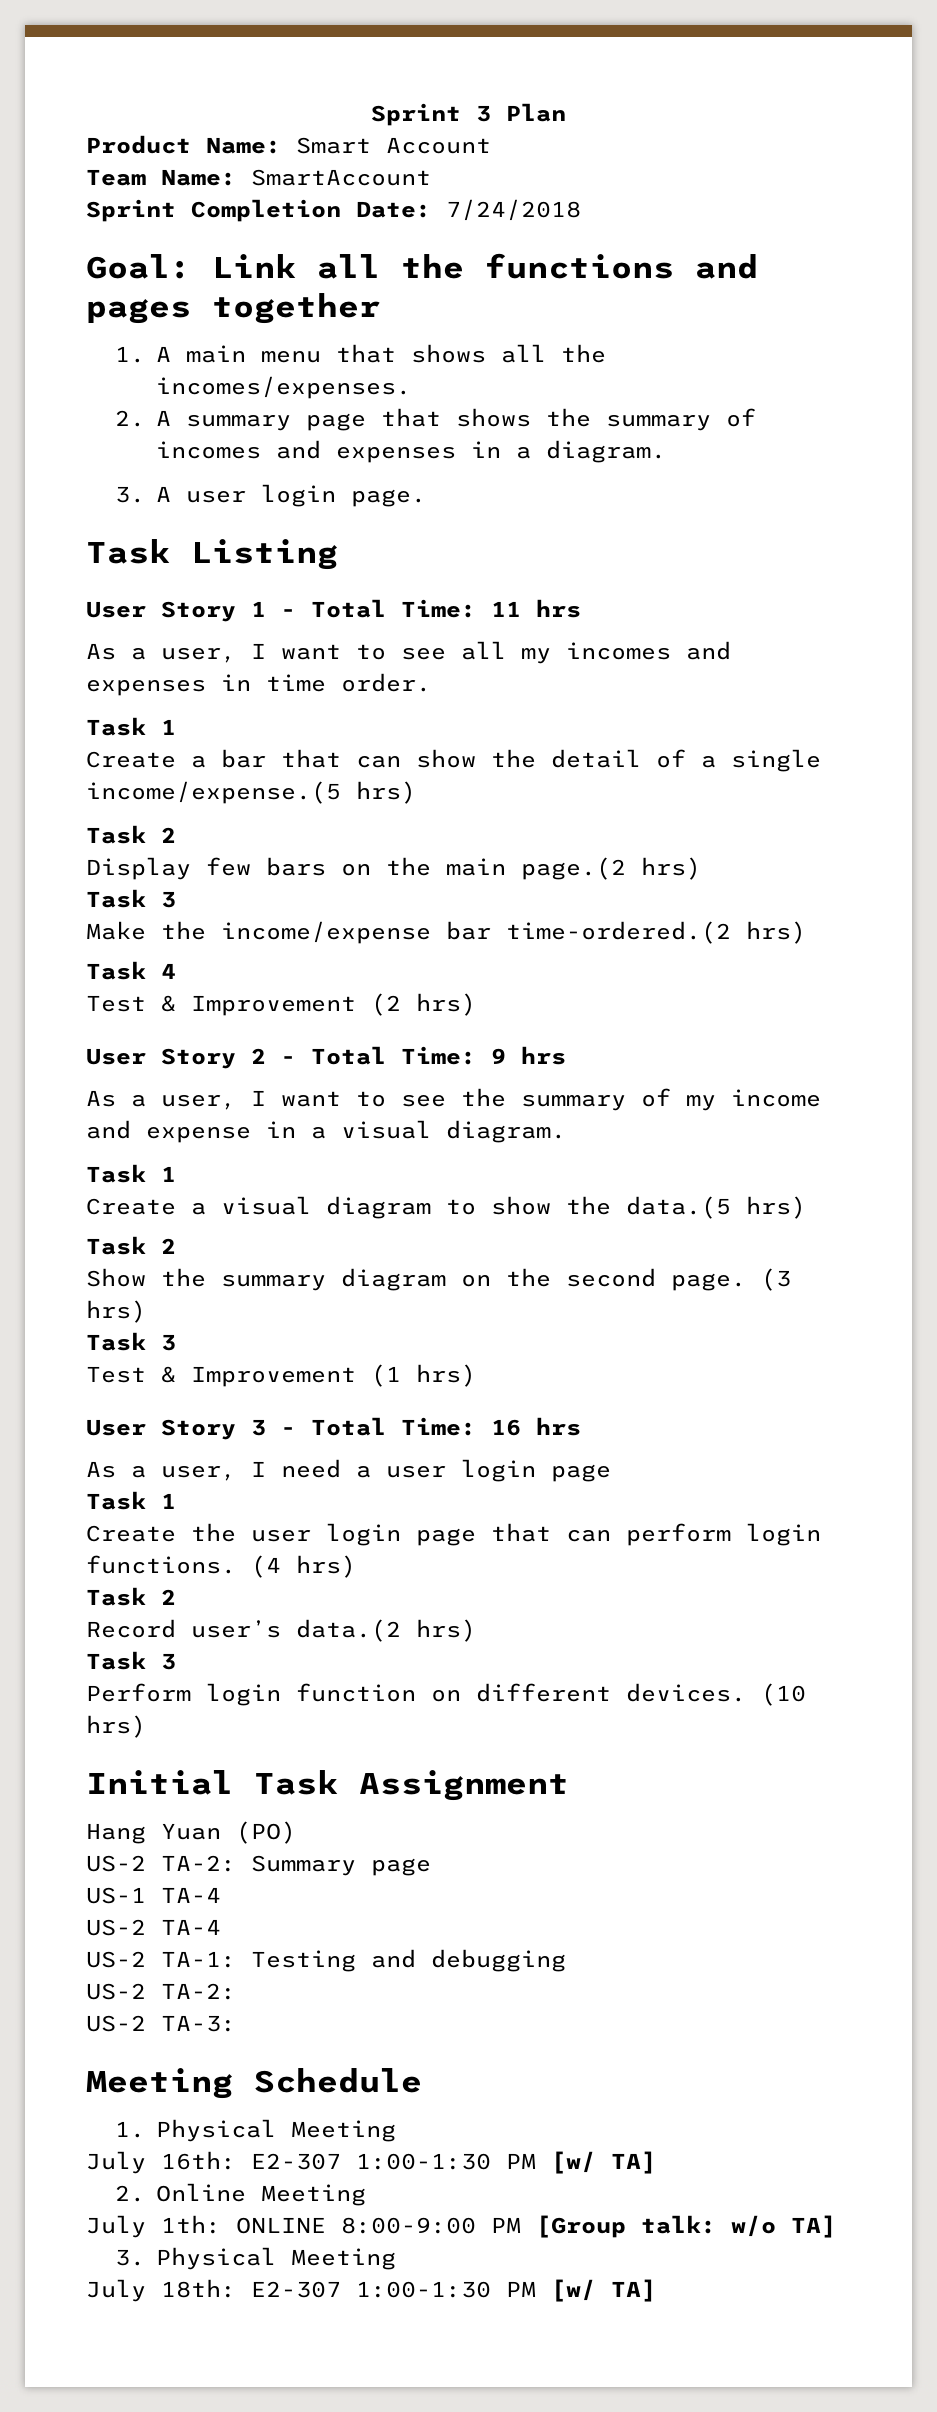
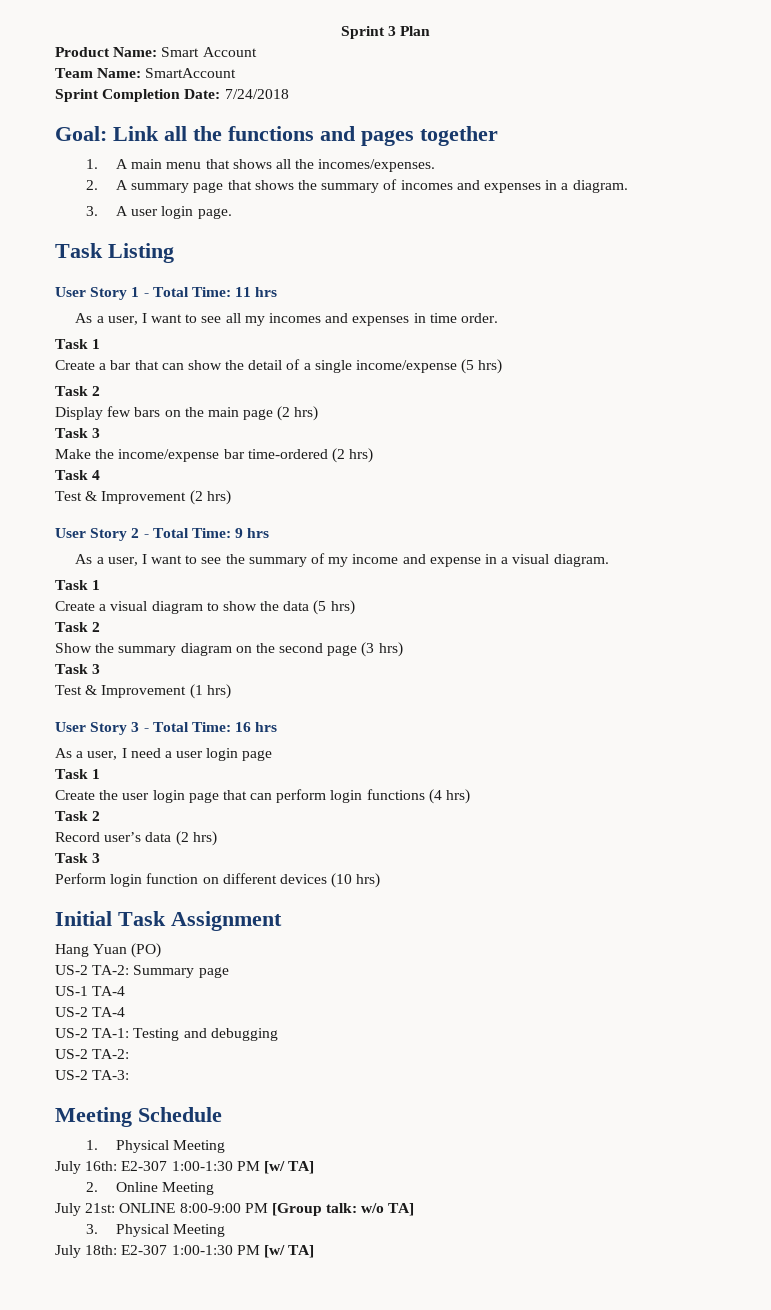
- Create a bar that can show the detail of a single income/expense.(5 hrs)
+ Create a bar that can show the detail of a single income/expense (5 hrs)
- Display few bars on the main page.(2 hrs)
+ Display few bars on the main page (2 hrs)
- Make the income/expense bar time-ordered.(2 hrs)
+ Make the income/expense bar time-ordered (2 hrs)
- Create a visual diagram to show the data.(5 hrs)
+ Create a visual diagram to show the data (5 hrs)
- Show the summary diagram on the second page. (3 hrs)
+ Show the summary diagram on the second page (3 hrs)
- Create the user login page that can perform login functions. (4 hrs)
+ Create the user login page that can perform login functions (4 hrs)
- Record user’s data.(2 hrs)
+ Record user’s data (2 hrs)
- Perform login function on different devices. (10 hrs)
+ Perform login function on different devices (10 hrs)
- July 1th: ONLINE 8:00-9:00 PM [Group talk: w/o TA]
+ July 21st: ONLINE 8:00-9:00 PM [Group talk: w/o TA]

